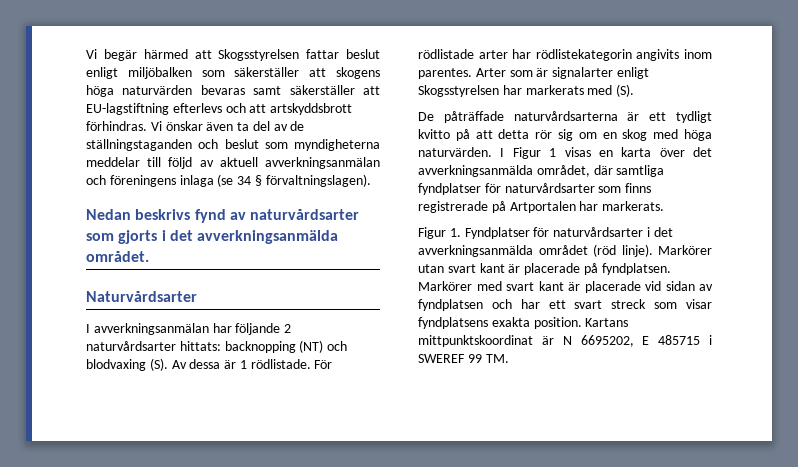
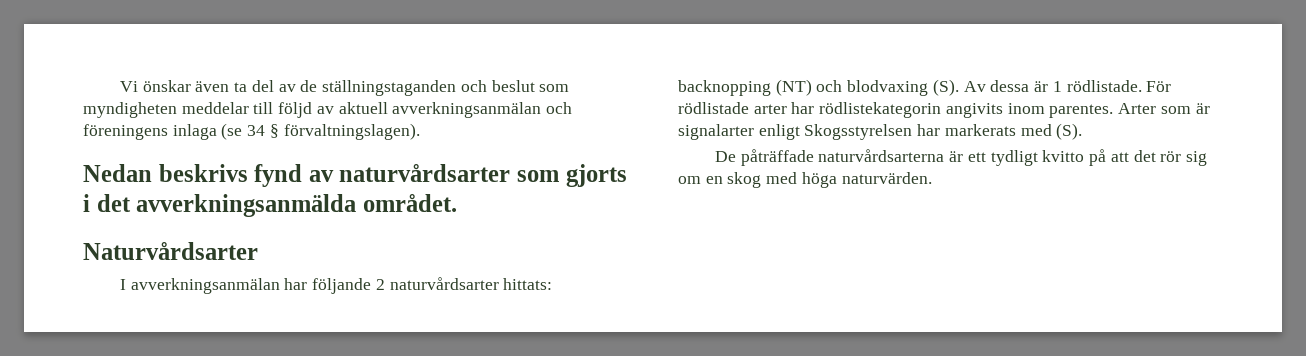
- Vi begär härmed att Skogsstyrelsen fattar beslut enligt miljöbalken som säkerställer att skogens höga naturvärden bevaras samt säkerställer att EU-lagstiftning efterlevs och att artskyddsbrott förhindras. Vi önskar även ta del av de ställningstaganden och beslut som myndigheterna meddelar till följd av aktuell avverkningsanmälan och föreningens inlaga (se 34 § förvaltningslagen).
+ Vi önskar även ta del av de ställningstaganden och beslut som myndigheten meddelar till följd av aktuell avverkningsanmälan och föreningens inlaga (se 34 § förvaltningslagen).
- De påträffade naturvårdsarterna är ett tydligt kvitto på att detta rör sig om en skog med höga naturvärden. I Figur 1 visas en karta över det avverkningsanmälda området, där samtliga fyndplatser för naturvårdsarter som finns registrerade på Artportalen har markerats.
- Figur 1. Fyndplatser för naturvårdsarter i det avverkningsanmälda området (röd linje). Markörer utan svart kant är placerade på fyndplatsen. Markörer med svart kant är placerade vid sidan av fyndplatsen och har ett svart streck som visar fyndplatsens exakta position. Kartans mittpunktskoordinat är N 6695202, E 485715 i SWEREF 99 TM.
+ De påträffade naturvårdsarterna är ett tydligt kvitto på att det rör sig om en skog med höga naturvärden.

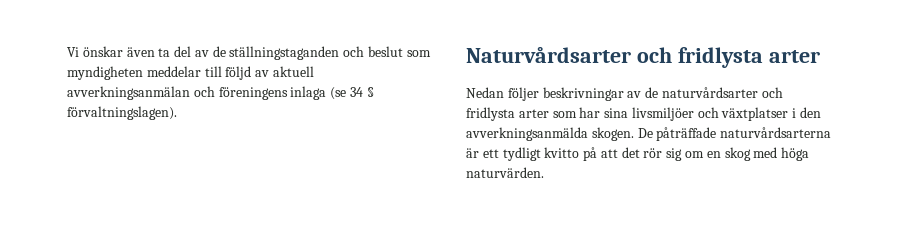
- Nedan beskrivs fynd av naturvårdsarter som gjorts i det avverkningsanmälda området.
- Naturvårdsarter
- I avverkningsanmälan har följande 2 naturvårdsarter hittats: backnopping (NT) och blodvaxing (S). Av dessa är 1 rödlistade. För rödlistade arter har rödlistekategorin angivits inom parentes. Arter som är signalarter enligt Skogsstyrelsen har markerats med (S).
- De påträffade naturvårdsarterna är ett tydligt kvitto på att det rör sig om en skog med höga naturvärden.
+ Naturvårdsarter och fridlysta arter
+ Nedan följer beskrivningar av de naturvårdsarter och fridlysta arter som har sina livsmiljöer och växtplatser i den avverkningsanmälda skogen. De påträffade naturvårdsarterna är ett tydligt kvitto på att det rör sig om en skog med höga naturvärden.

